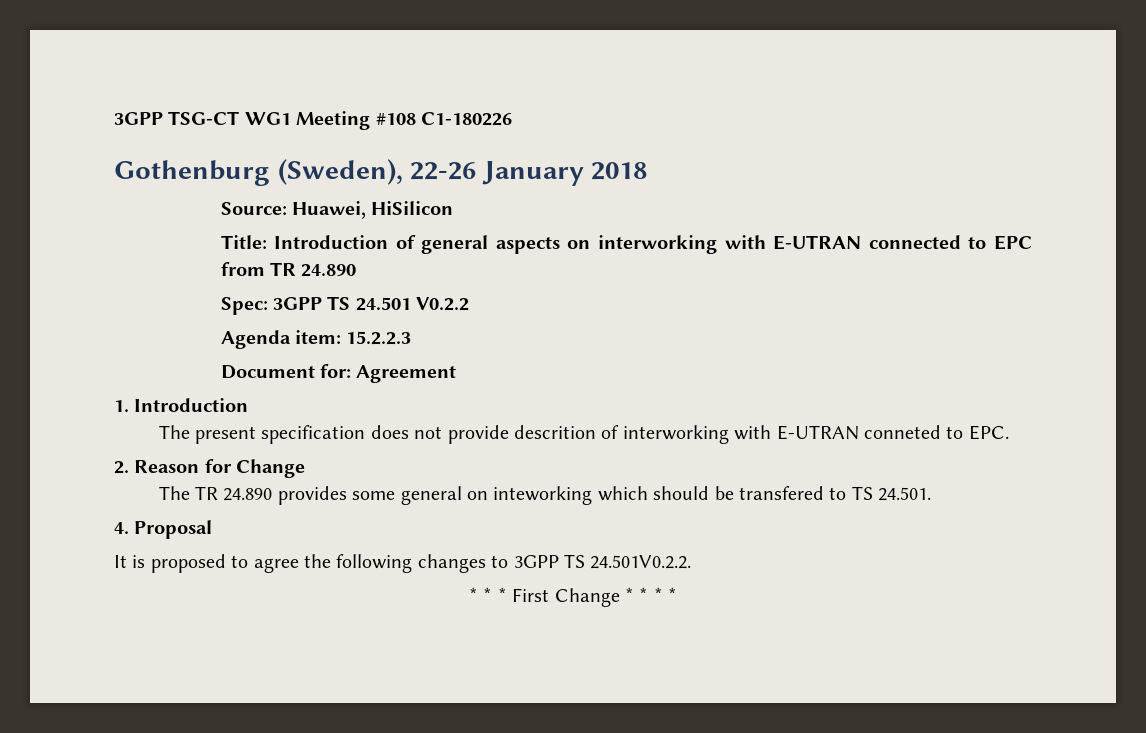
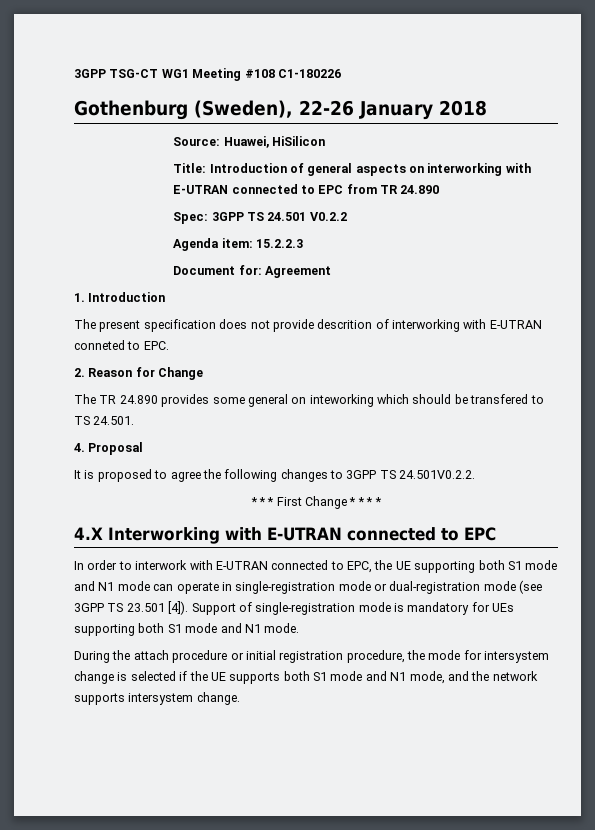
+ 4.X Interworking with E-UTRAN connected to EPC
+ In order to interwork with E-UTRAN connected to EPC, the UE supporting both S1 mode and N1 mode can operate in single-registration mode or dual-registration mode (see 3GPP TS 23.501 [4]). Support of single-registration mode is mandatory for UEs supporting both S1 mode and N1 mode.
+ During the attach procedure or initial registration procedure, the mode for intersystem change is selected if the UE supports both S1 mode and N1 mode, and the network supports intersystem change.

